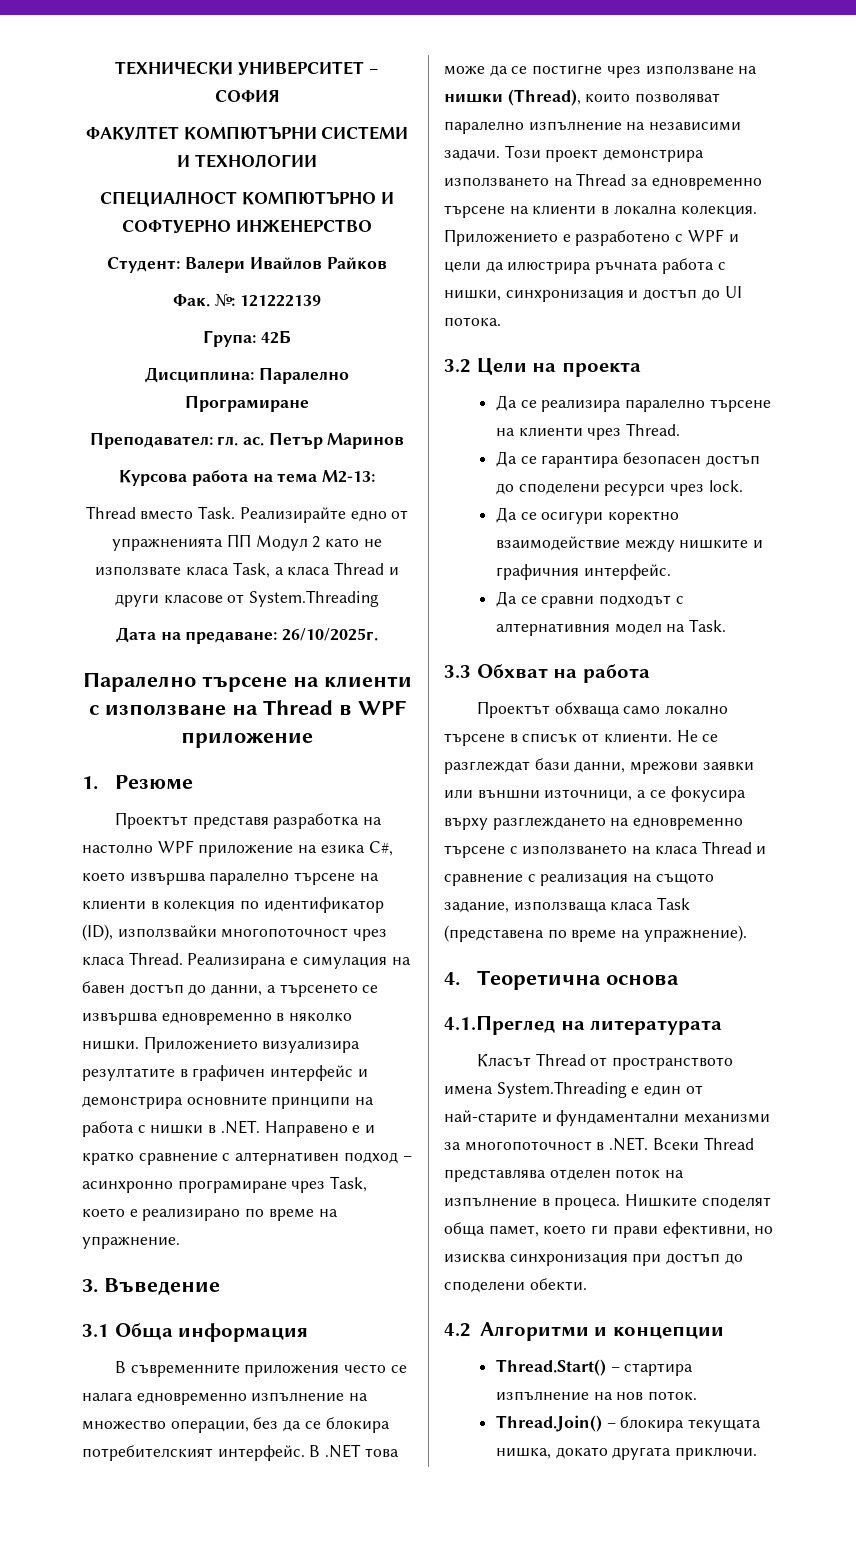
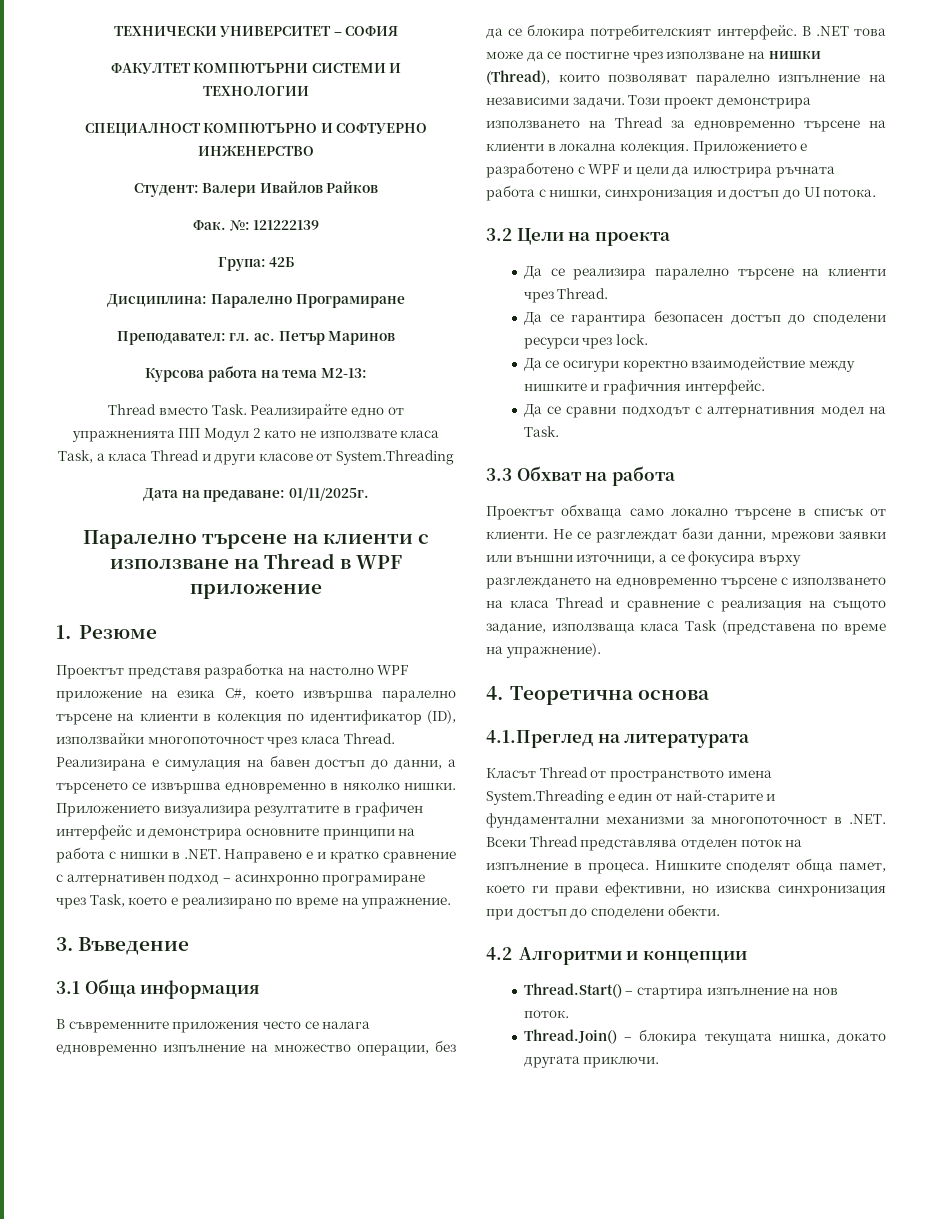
- Дата на предаване: 26/10/2025г.
+ Дата на предаване: 01/11/2025г.

